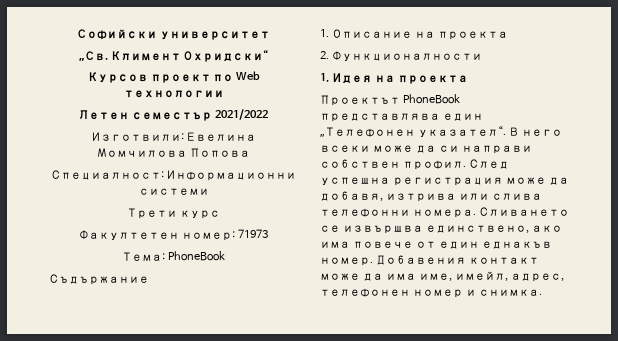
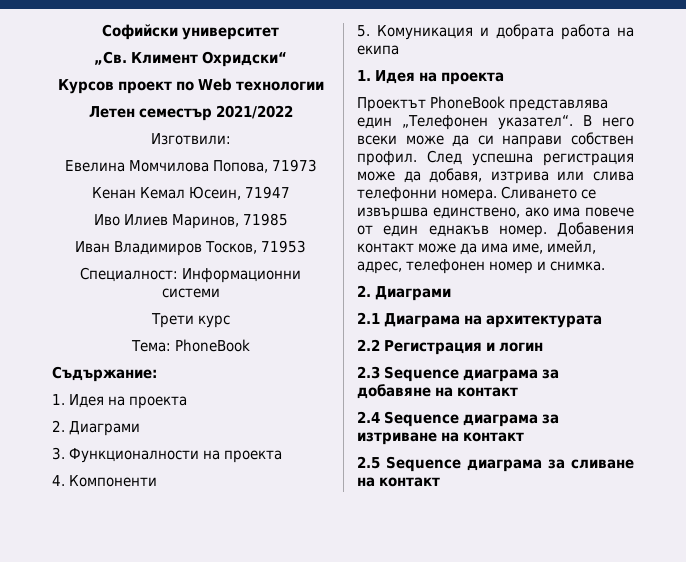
- Изготвили: Евелина Момчилова Попова
+ Изготвили:
+ Евелина Момчилова Попова, 71973
+ Кенан Кемал Юсеин, 71947
+ Иво Илиев Маринов, 71985
+ Иван Владимиров Тосков, 71953
- Факултетен номер: 71973
- Съдържание
- 1. Описание на проекта
- 2. Функционалности
+ Съдържание:
+ 1. Идея на проекта
+ 2. Диаграми
+ 3. Функционалности на проекта
+ 4. Компоненти
+ 5. Комуникация и добрата работа на екипа
  Добавения контакт може да има име, имейл, адрес, телефонен номер и снимка.
+ 2. Диаграми
+ 2.1 Диаграма на архитектурата
+ 2.2 Регистрация и логин
+ 2.3 Sequence диаграма за добавяне на контакт
+ 2.4 Sequence диаграма за изтриване на контакт
+ 2.5 Sequence диаграма за сливане на контакт

